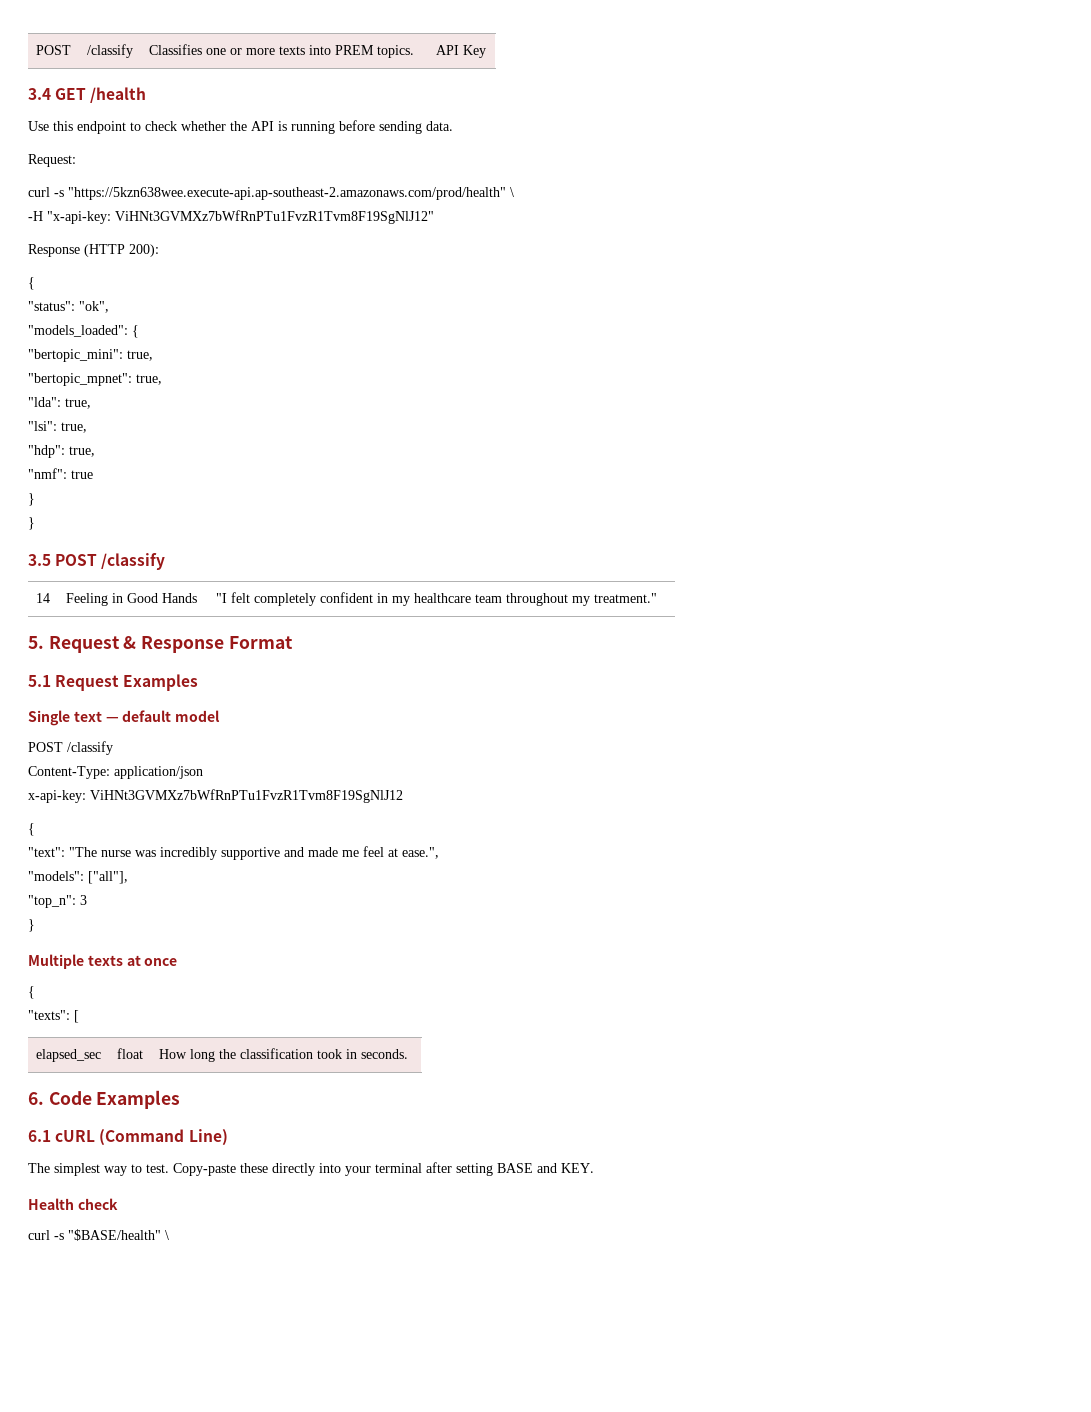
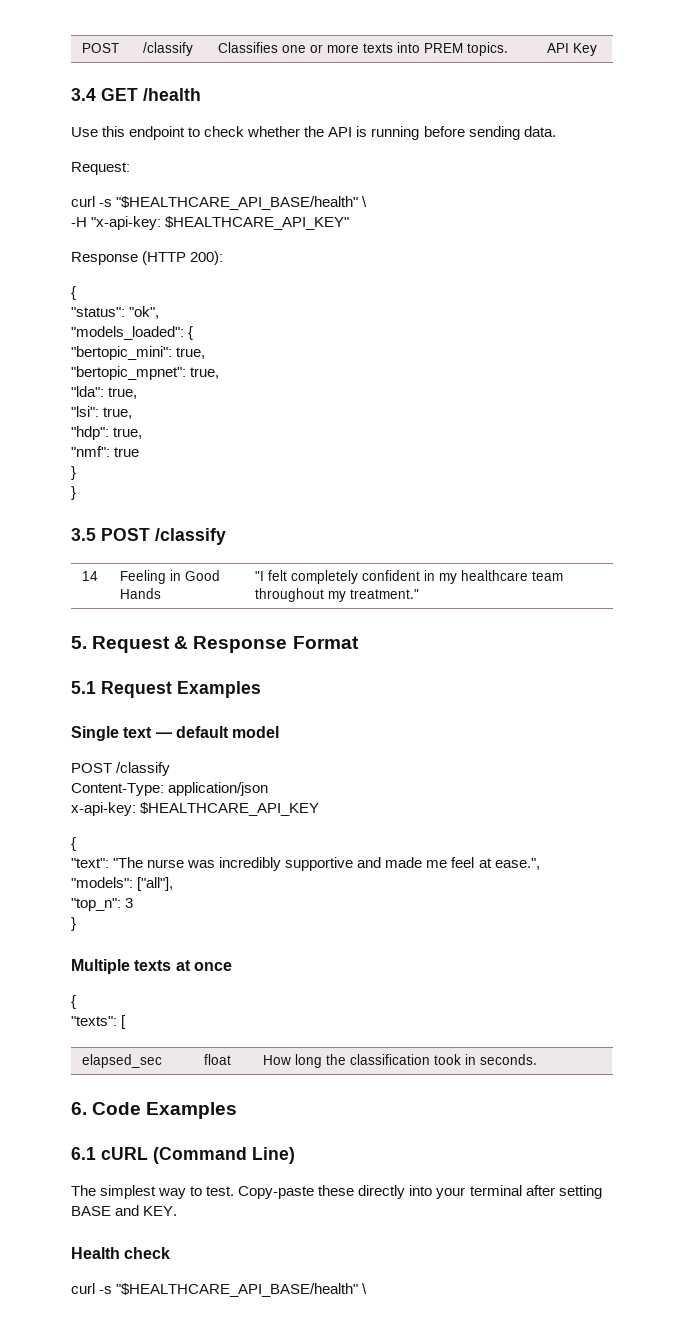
  Request:
- curl -s "https://5kzn638wee.execute-api.ap-southeast-2.amazonaws.com/prod/health" \
+ curl -s "$HEALTHCARE_API_BASE/health" \
- -H "x-api-key: ViHNt3GVMXz7bWfRnPTu1FvzR1Tvm8F19SgNlJ12"
+ -H "x-api-key: $HEALTHCARE_API_KEY"
- x-api-key: ViHNt3GVMXz7bWfRnPTu1FvzR1Tvm8F19SgNlJ12
+ x-api-key: $HEALTHCARE_API_KEY
  Health check
- curl -s "$BASE/health" \
+ curl -s "$HEALTHCARE_API_BASE/health" \

